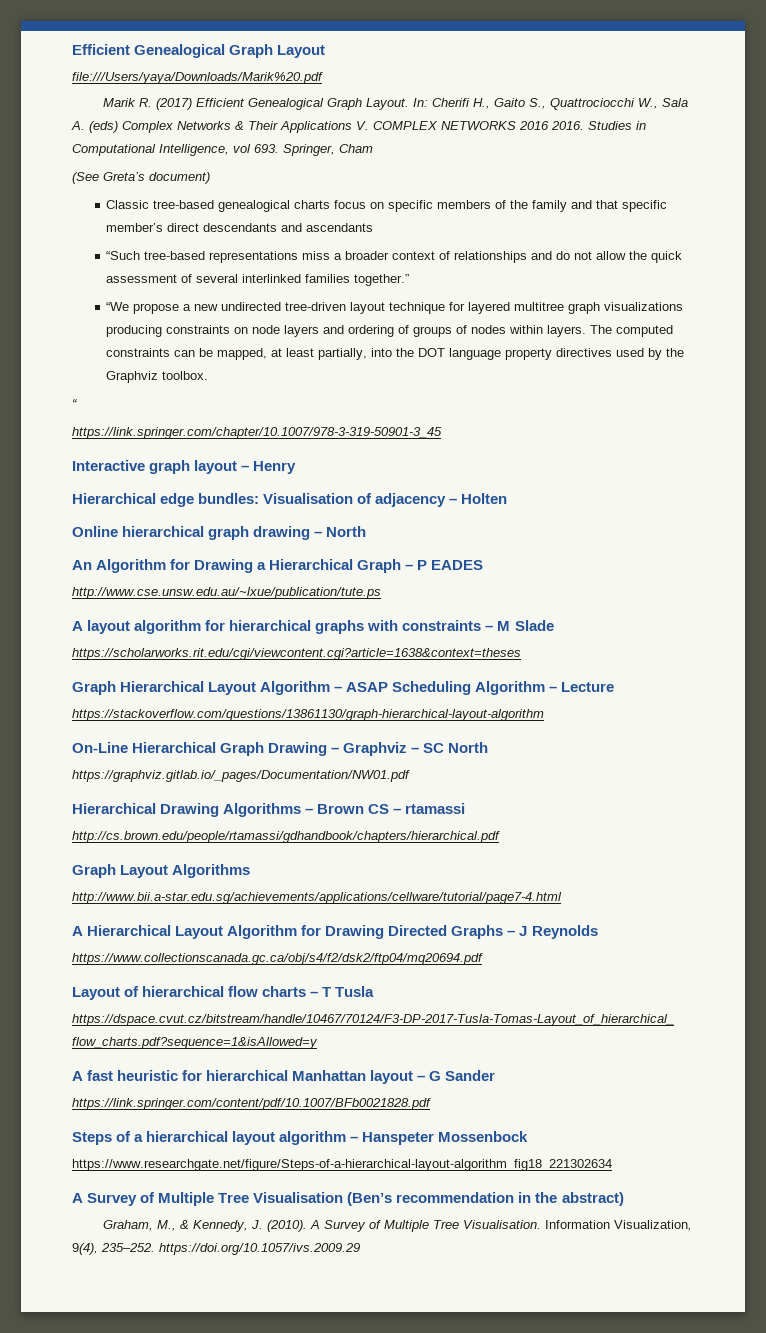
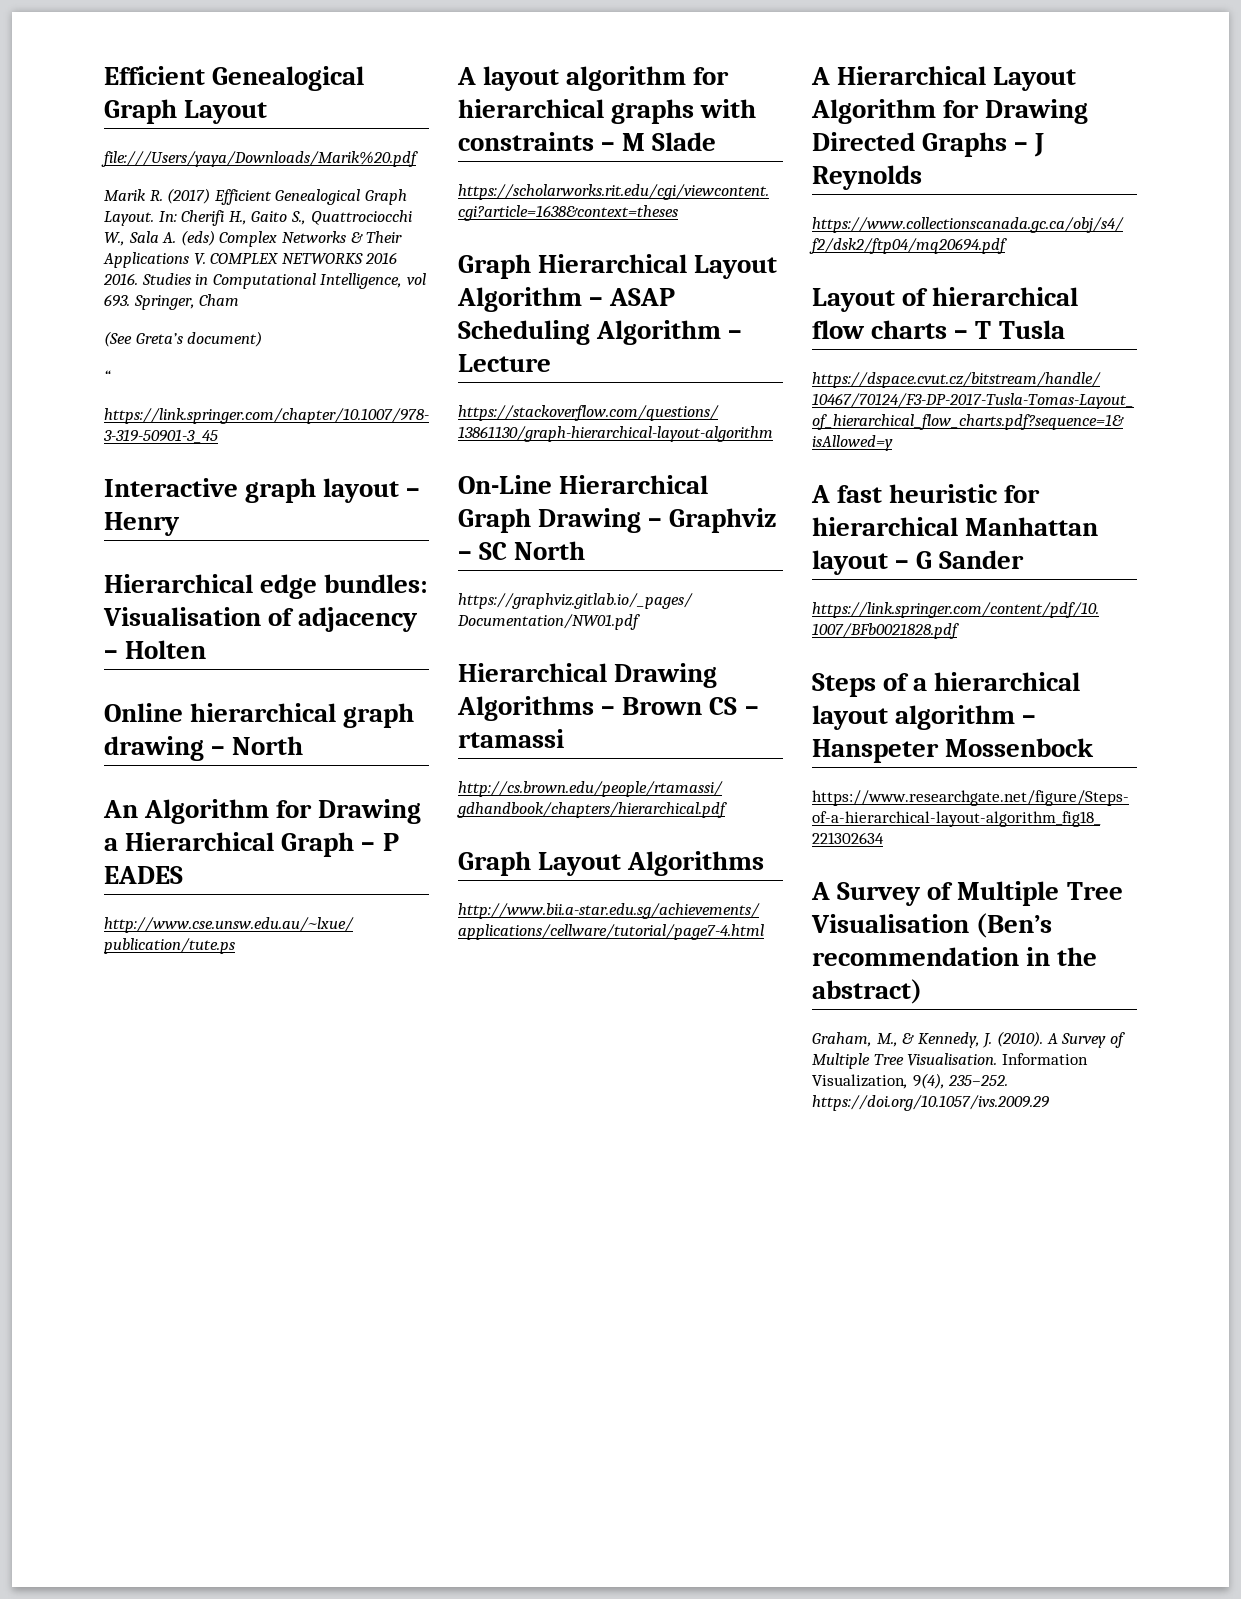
- Classic tree-based genealogical charts focus on specific members of the family and that specific member’s direct descendants and ascendants
- “Such tree-based representations miss a broader context of relationships and do not allow the quick assessment of several interlinked families together.”
- “We propose a new undirected tree-driven layout technique for layered multitree graph visualizations producing constraints on node layers and ordering of groups of nodes within layers. The computed constraints can be mapped, at least partially, into the DOT language property directives used by the Graphviz toolbox.

